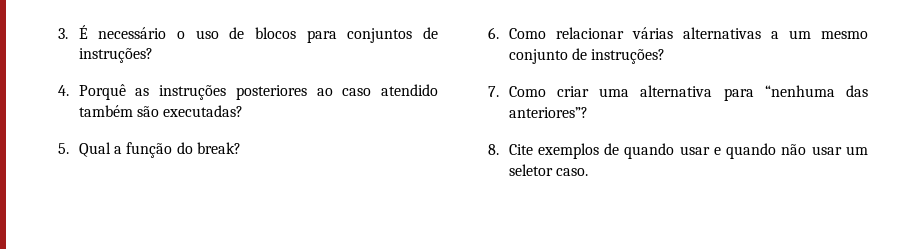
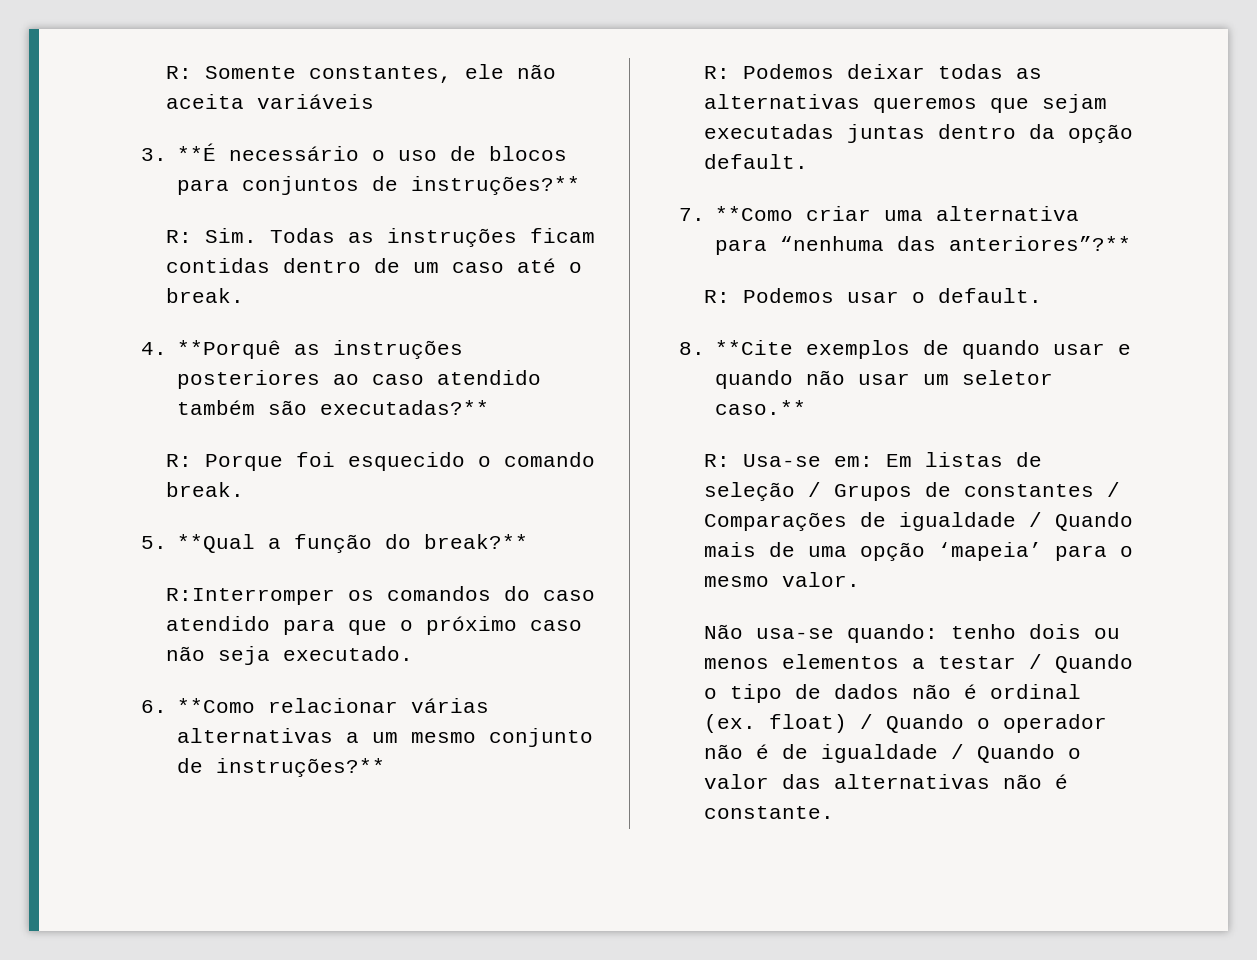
- 3. É necessário o uso de blocos para conjuntos de instruções?
+ R: Somente constantes, ele não aceita variáveis
+ 3. **É necessário o uso de blocos para conjuntos de instruções?**
+ R: Sim. Todas as instruções ficam contidas dentro de um caso até o break.
- 4. Porquê as instruções posteriores ao caso atendido também são executadas?
+ 4. **Porquê as instruções posteriores ao caso atendido também são executadas?**
+ R: Porque foi esquecido o comando break.
- 5. Qual a função do break?
+ 5. **Qual a função do break?**
+ R:Interromper os comandos do caso atendido para que o próximo caso não seja executado.
- 6. Como relacionar várias alternativas a um mesmo conjunto de instruções?
+ 6. **Como relacionar várias alternativas a um mesmo conjunto de instruções?**
+ R: Podemos deixar todas as alternativas queremos que sejam executadas juntas dentro da opção default.
- 7. Como criar uma alternativa para “nenhuma das anteriores”?
+ 7. **Como criar uma alternativa para “nenhuma das anteriores”?**
+ R: Podemos usar o default.
- 8. Cite exemplos de quando usar e quando não usar um seletor caso.
+ 8. **Cite exemplos de quando usar e quando não usar um seletor caso.**
+ R: Usa-se em: Em listas de seleção / Grupos de constantes / Comparações de igualdade / Quando mais de uma opção ‘mapeia’ para o mesmo valor.
+ Não usa-se quando: tenho dois ou menos elementos a testar / Quando o tipo de dados não é ordinal (ex. float) / Quando o operador não é de igualdade / Quando o valor das alternativas não é constante.

